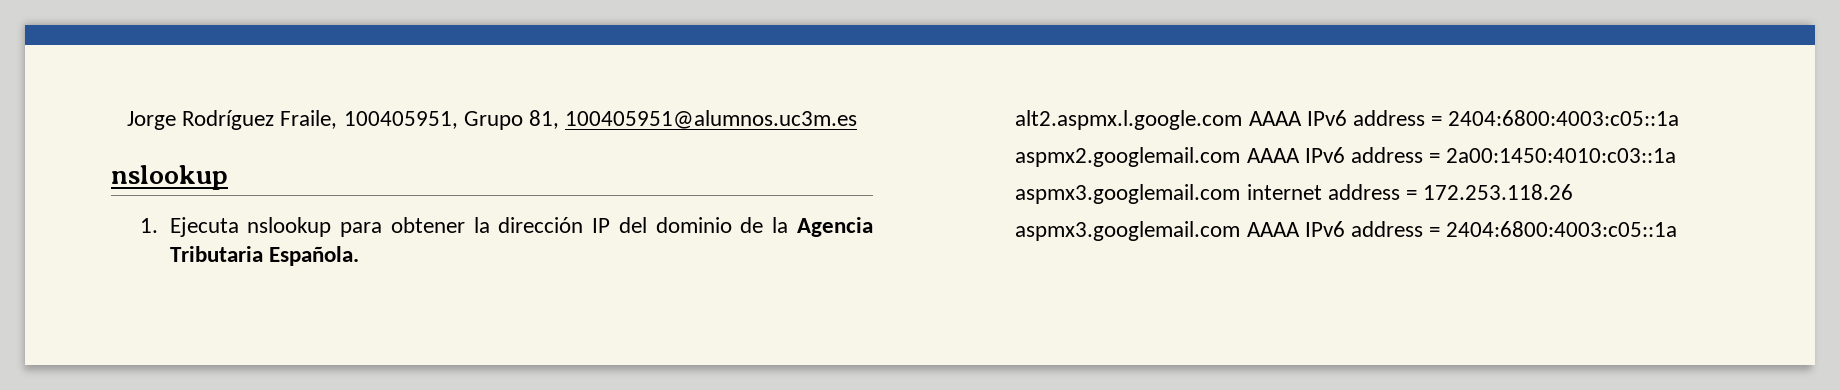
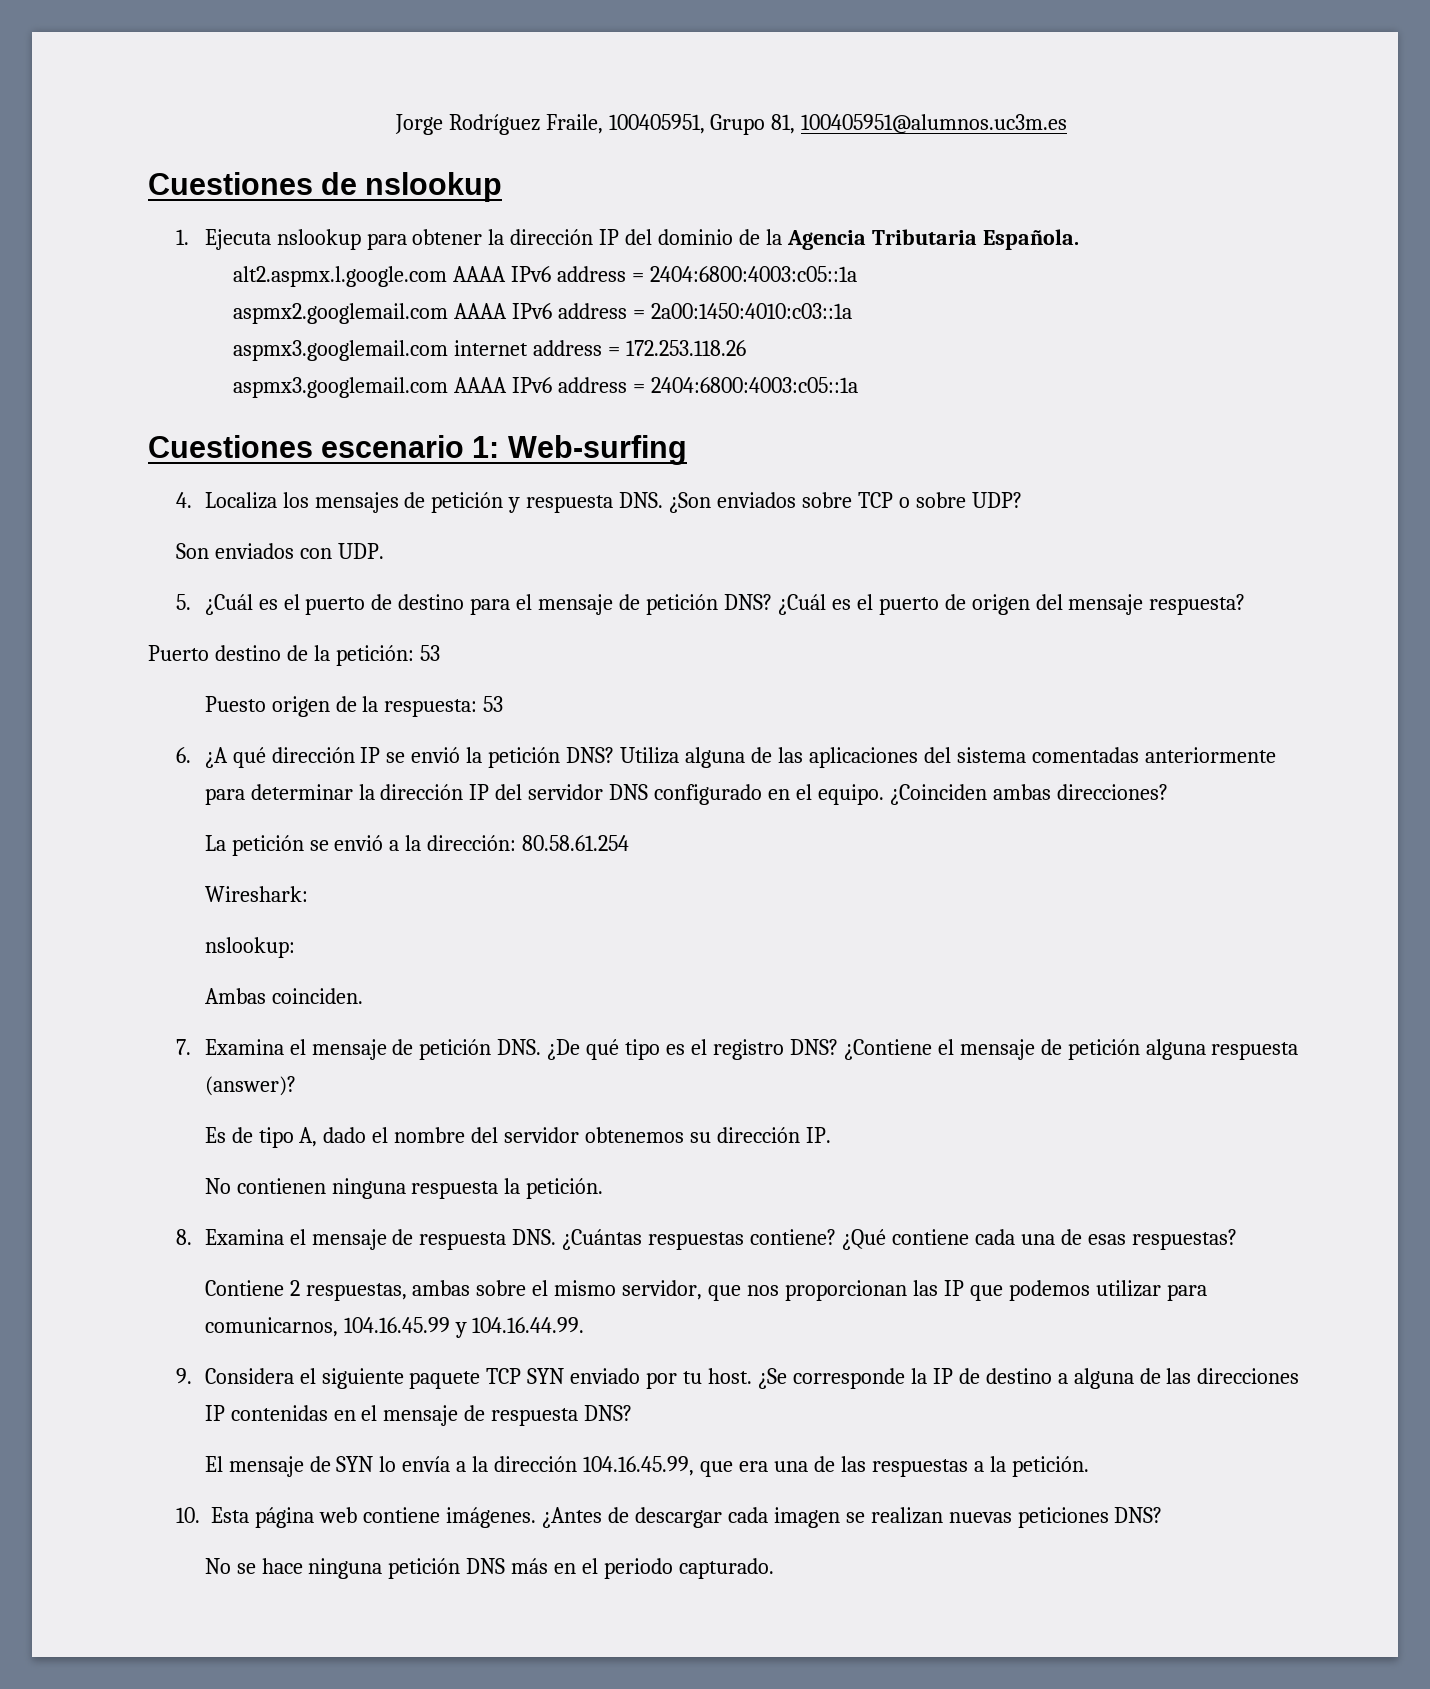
  Jorge Rodríguez Fraile, 100405951, Grupo 81, 100405951@alumnos.uc3m.es
- nslookup
+ Cuestiones de nslookup
+ Cuestiones escenario 1: Web-surfing
+ 4. Localiza los mensajes de petición y respuesta DNS. ¿Son enviados sobre TCP o sobre UDP?
+ Son enviados con UDP.
+ 5. ¿Cuál es el puerto de destino para el mensaje de petición DNS? ¿Cuál es el puerto de origen del mensaje respuesta?
+ Puerto destino de la petición: 53
+ Puesto origen de la respuesta: 53
+ 6. ¿A qué dirección IP se envió la petición DNS? Utiliza alguna de las aplicaciones del sistema comentadas anteriormente para determinar la dirección IP del servidor DNS configurado en el equipo. ¿Coinciden ambas direcciones?
+ La petición se envió a la dirección: 80.58.61.254
+ Wireshark:
+ nslookup:
+ Ambas coinciden.
+ 7. Examina el mensaje de petición DNS. ¿De qué tipo es el registro DNS? ¿Contiene el mensaje de petición alguna respuesta (answer)?
+ Es de tipo A, dado el nombre del servidor obtenemos su dirección IP.
+ No contienen ninguna respuesta la petición.
+ 8. Examina el mensaje de respuesta DNS. ¿Cuántas respuestas contiene? ¿Qué contiene cada una de esas respuestas?
+ Contiene 2 respuestas, ambas sobre el mismo servidor, que nos proporcionan las IP que podemos utilizar para comunicarnos, 104.16.45.99 y 104.16.44.99.
+ 9. Considera el siguiente paquete TCP SYN enviado por tu host. ¿Se corresponde la IP de destino a alguna de las direcciones IP contenidas en el mensaje de respuesta DNS?
+ El mensaje de SYN lo envía a la dirección 104.16.45.99, que era una de las respuestas a la petición.
+ 10. Esta página web contiene imágenes. ¿Antes de descargar cada imagen se realizan nuevas peticiones DNS?
+ No se hace ninguna petición DNS más en el periodo capturado.

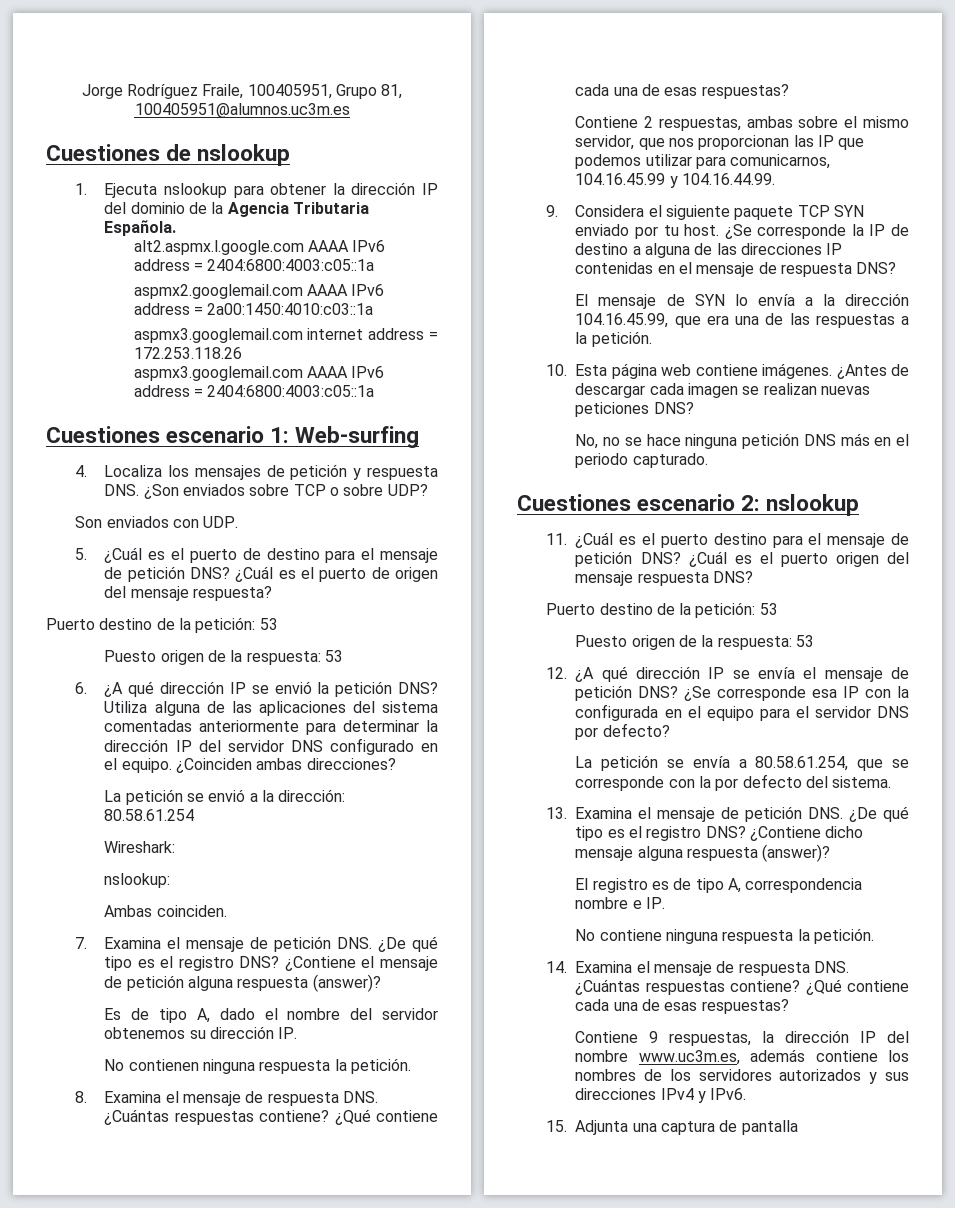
- No se hace ninguna petición DNS más en el periodo capturado.
+ No, no se hace ninguna petición DNS más en el periodo capturado.
+ Cuestiones escenario 2: nslookup
+ 11. ¿Cuál es el puerto destino para el mensaje de petición DNS? ¿Cuál es el puerto origen del mensaje respuesta DNS?
+ Puerto destino de la petición: 53
+ Puesto origen de la respuesta: 53
+ 12. ¿A qué dirección IP se envía el mensaje de petición DNS? ¿Se corresponde esa IP con la configurada en el equipo para el servidor DNS por defecto?
+ La petición se envía a 80.58.61.254, que se corresponde con la por defecto del sistema.
+ 13. Examina el mensaje de petición DNS. ¿De qué tipo es el registro DNS? ¿Contiene dicho mensaje alguna respuesta (answer)?
+ El registro es de tipo A, correspondencia nombre e IP.
+ No contiene ninguna respuesta la petición.
+ 14. Examina el mensaje de respuesta DNS. ¿Cuántas respuestas contiene? ¿Qué contiene cada una de esas respuestas?
+ Contiene 9 respuestas, la dirección IP del nombre www.uc3m.es, además contiene los nombres de los servidores autorizados y sus direcciones IPv4 y IPv6.
+ 15. Adjunta una captura de pantalla

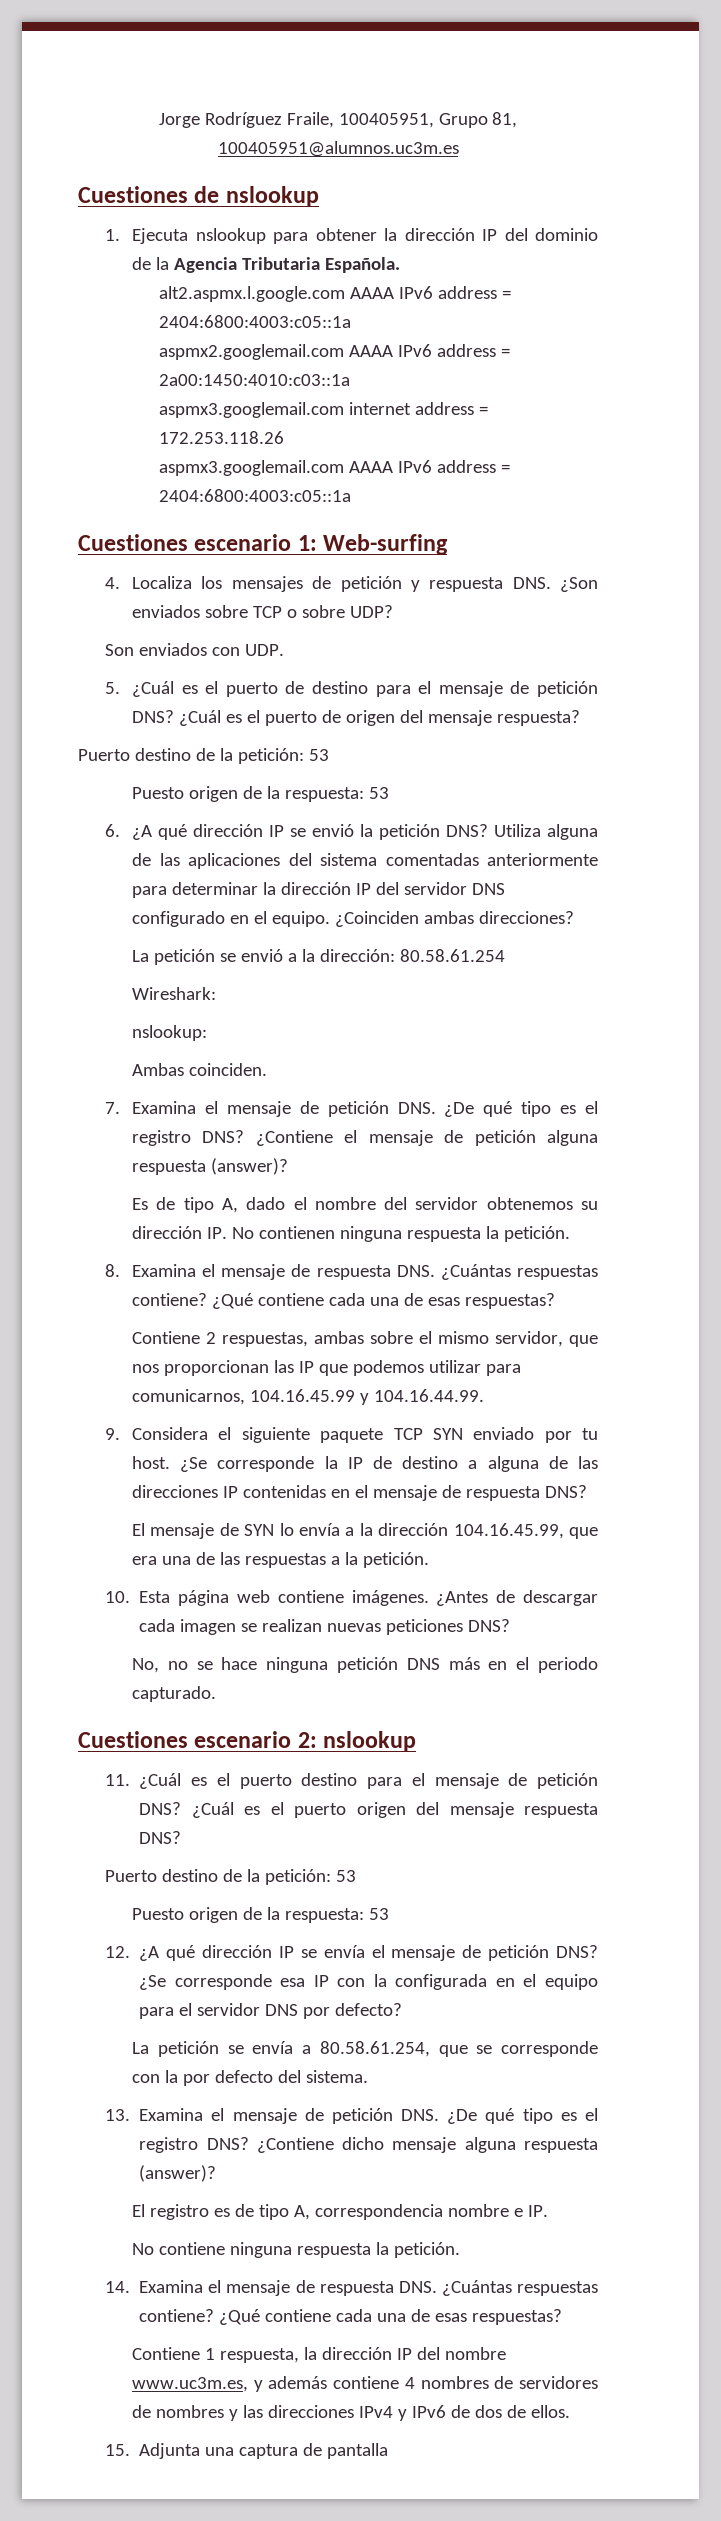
- Es de tipo A, dado el nombre del servidor obtenemos su dirección IP.
- No contienen ninguna respuesta la petición.
+ Es de tipo A, dado el nombre del servidor obtenemos su dirección IP. No contienen ninguna respuesta la petición.
- Contiene 9 respuestas, la dirección IP del nombre www.uc3m.es, además contiene los nombres de los servidores autorizados y sus direcciones IPv4 y IPv6.
+ Contiene 1 respuesta, la dirección IP del nombre www.uc3m.es, y además contiene 4 nombres de servidores de nombres y las direcciones IPv4 y IPv6 de dos de ellos.

